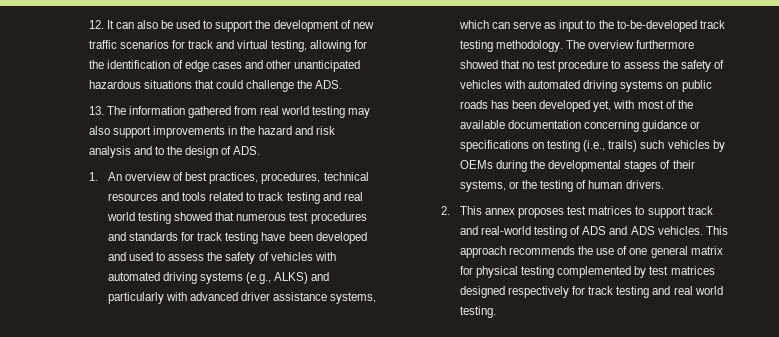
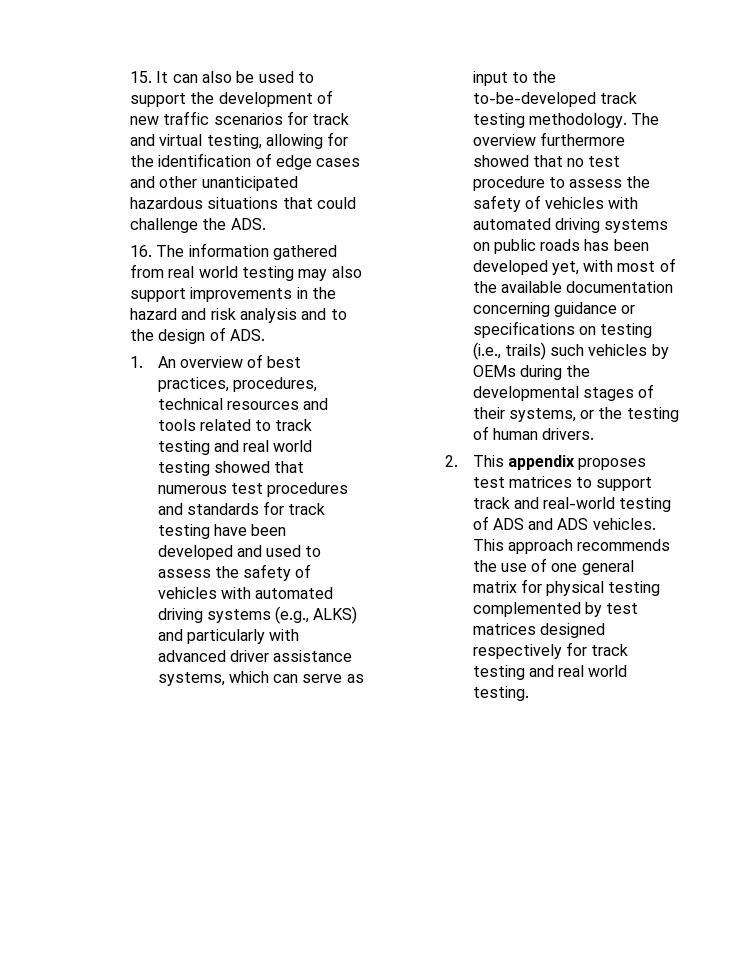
- 12. It can also be used to support the development of new traffic scenarios for track and virtual testing, allowing for the identification of edge cases and other unanticipated hazardous situations that could challenge the ADS.
+ 15. It can also be used to support the development of new traffic scenarios for track and virtual testing, allowing for the identification of edge cases and other unanticipated hazardous situations that could challenge the ADS.
- 13. The information gathered from real world testing may also support improvements in the hazard and risk analysis and to the design of ADS.
+ 16. The information gathered from real world testing may also support improvements in the hazard and risk analysis and to the design of ADS.
- 2. This annex proposes test matrices to support track and real-world testing of ADS and ADS vehicles.
+ 2. This appendix proposes test matrices to support track and real-world testing of ADS and ADS vehicles.

